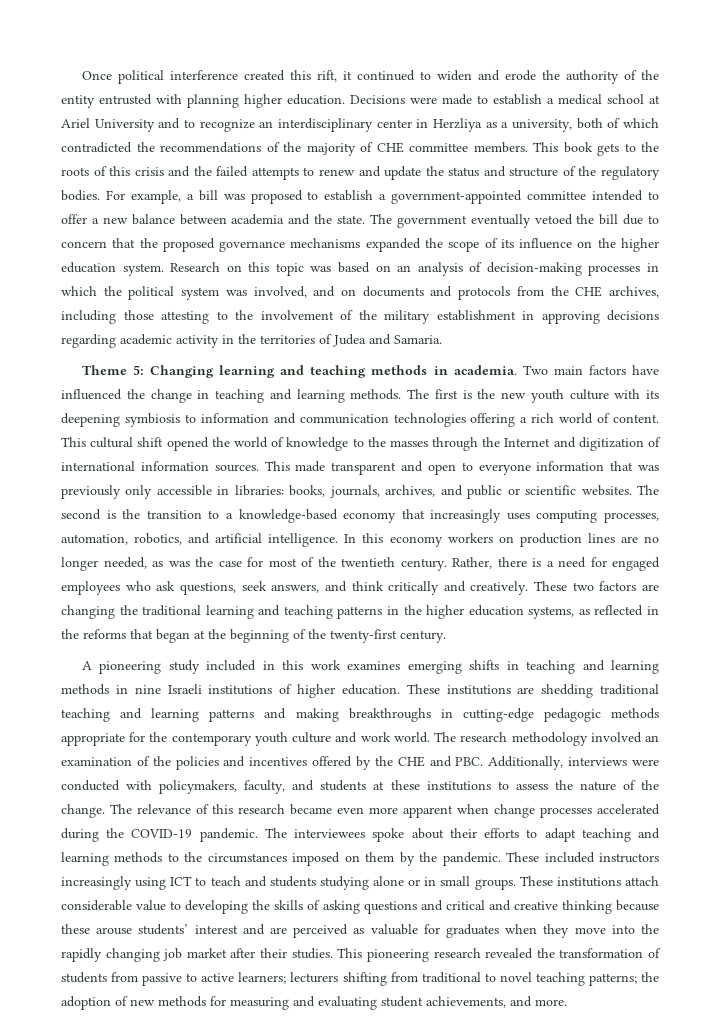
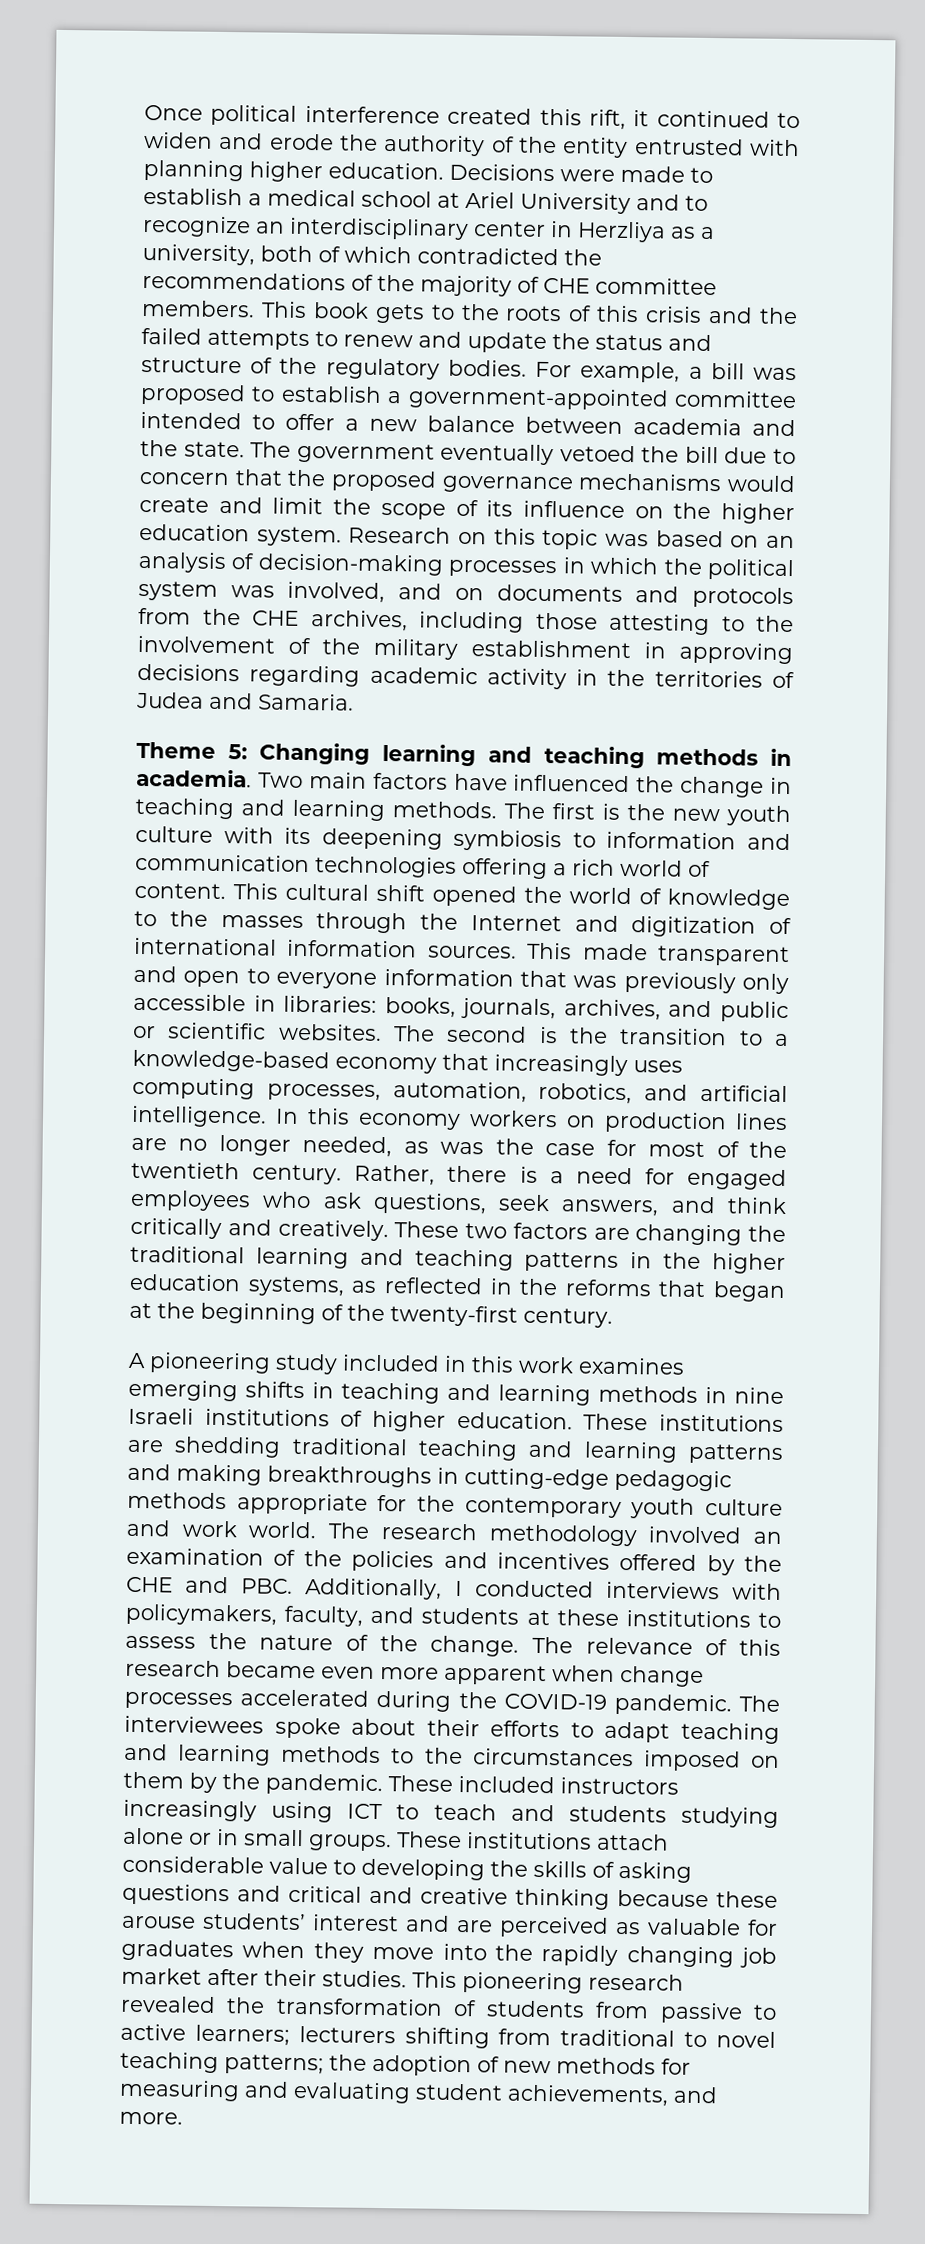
- The government eventually vetoed the bill due to concern that the proposed governance mechanisms expanded the scope of its influence on the higher education system.
+ The government eventually vetoed the bill due to concern that the proposed governance mechanisms would create and limit the scope of its influence on the higher education system.
- The research methodology involved an examination of the policies and incentives offered by the CHE and PBC. Additionally, interviews were conducted with policymakers, faculty, and students at these institutions to assess the nature of the change.
+ The research methodology involved an examination of the policies and incentives offered by the CHE and PBC. Additionally, I conducted interviews with policymakers, faculty, and students at these institutions to assess the nature of the change.

